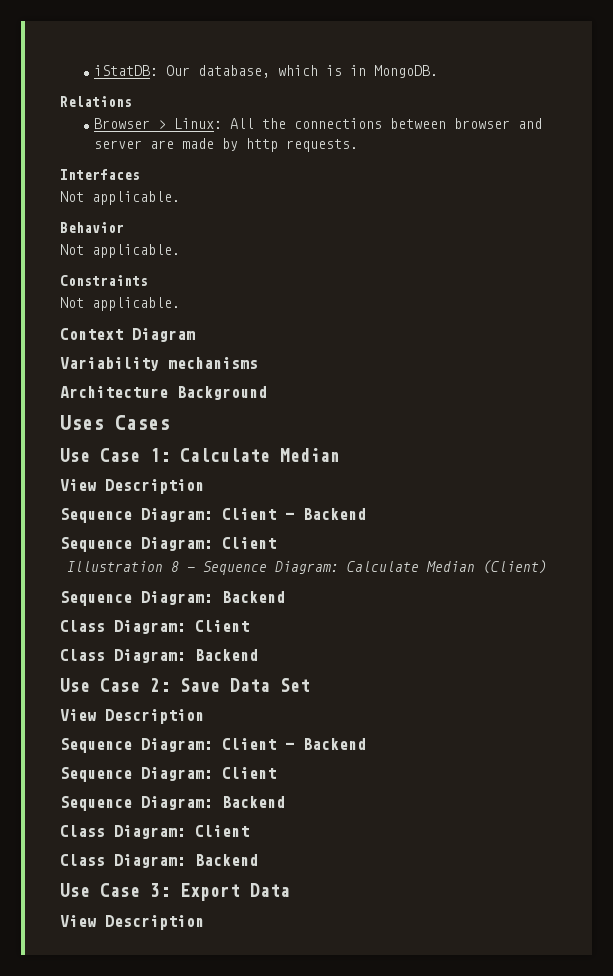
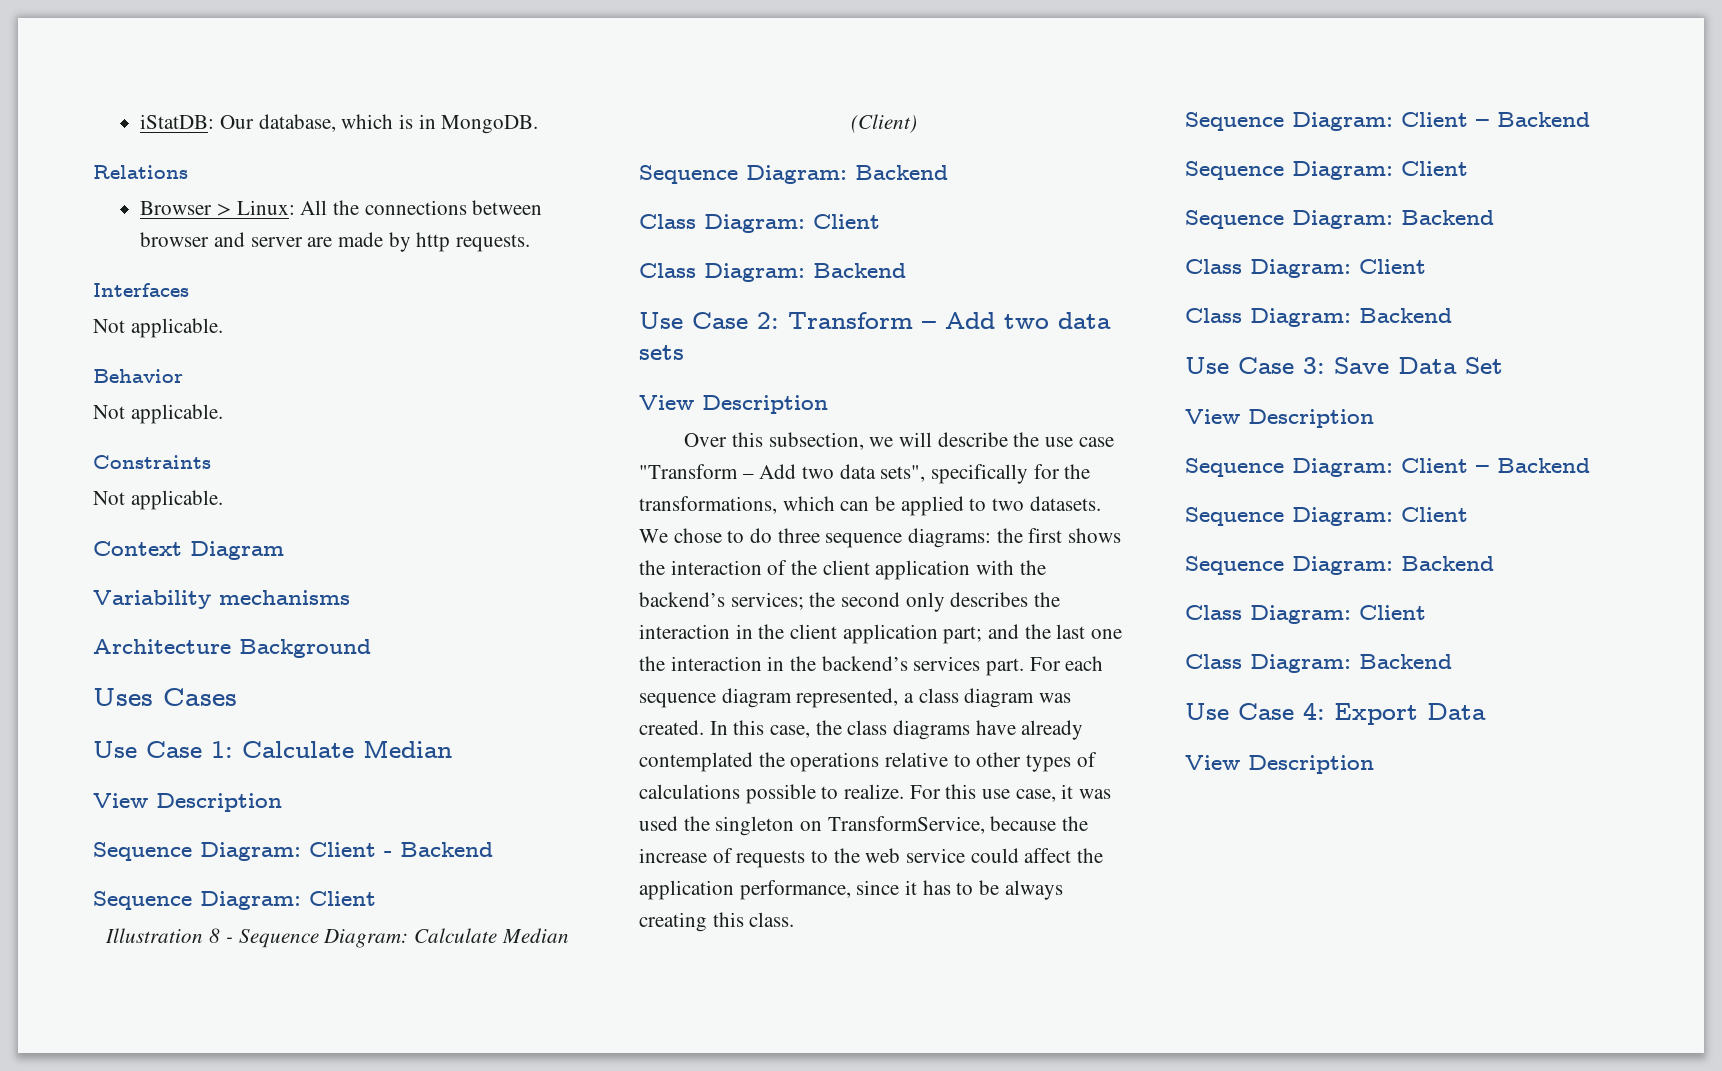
- Use Case 2: Save Data Set
+ Use Case 2: Transform – Add two data sets
+ View Description
+ Over this subsection, we will describe the use case "Transform – Add two data sets", specifically for the transformations, which can be applied to two datasets. We chose to do three sequence diagrams: the first shows the interaction of the client application with the backend’s services; the second only describes the interaction in the client application part; and the last one the interaction in the backend’s services part. For each sequence diagram represented, a class diagram was created. In this case, the class diagrams have already contemplated the operations relative to other types of calculations possible to realize. For this use case, it was used the singleton on TransformService, because the increase of requests to the web service could affect the application performance, since it has to be always creating this class.
+ Sequence Diagram: Client – Backend
+ Sequence Diagram: Client
+ Sequence Diagram: Backend
+ Class Diagram: Client
+ Class Diagram: Backend
+ Use Case 3: Save Data Set
- Use Case 3: Export Data
+ Use Case 4: Export Data

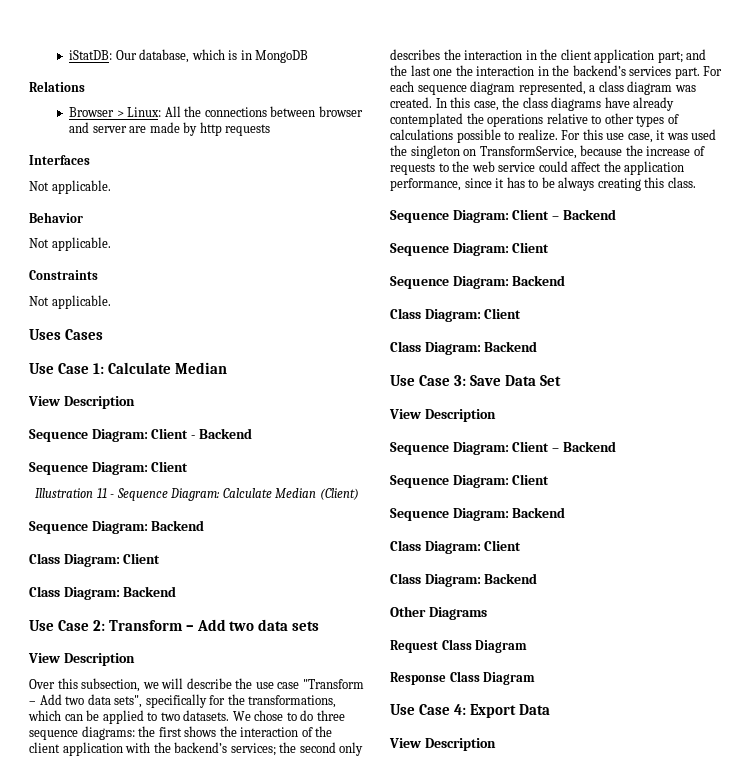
- iStatDB: Our database, which is in MongoDB.
+ iStatDB: Our database, which is in MongoDB
- Browser > Linux: All the connections between browser and server are made by http requests.
+ Browser > Linux: All the connections between browser and server are made by http requests
- Context Diagram
- Variability mechanisms
- Architecture Background
- Illustration 8 - Sequence Diagram: Calculate Median (Client)
+ Illustration 11 - Sequence Diagram: Calculate Median (Client)
+ Other Diagrams
+ Request Class Diagram
+ Response Class Diagram

